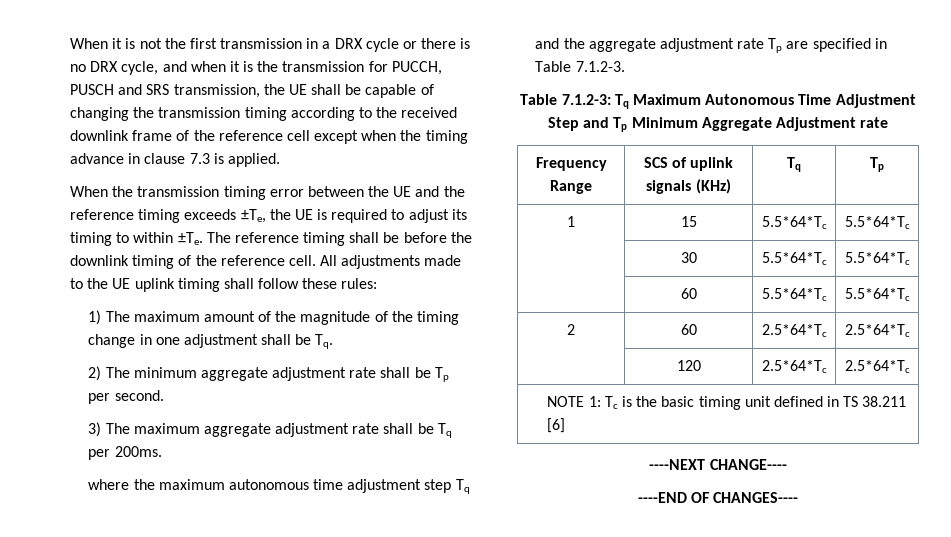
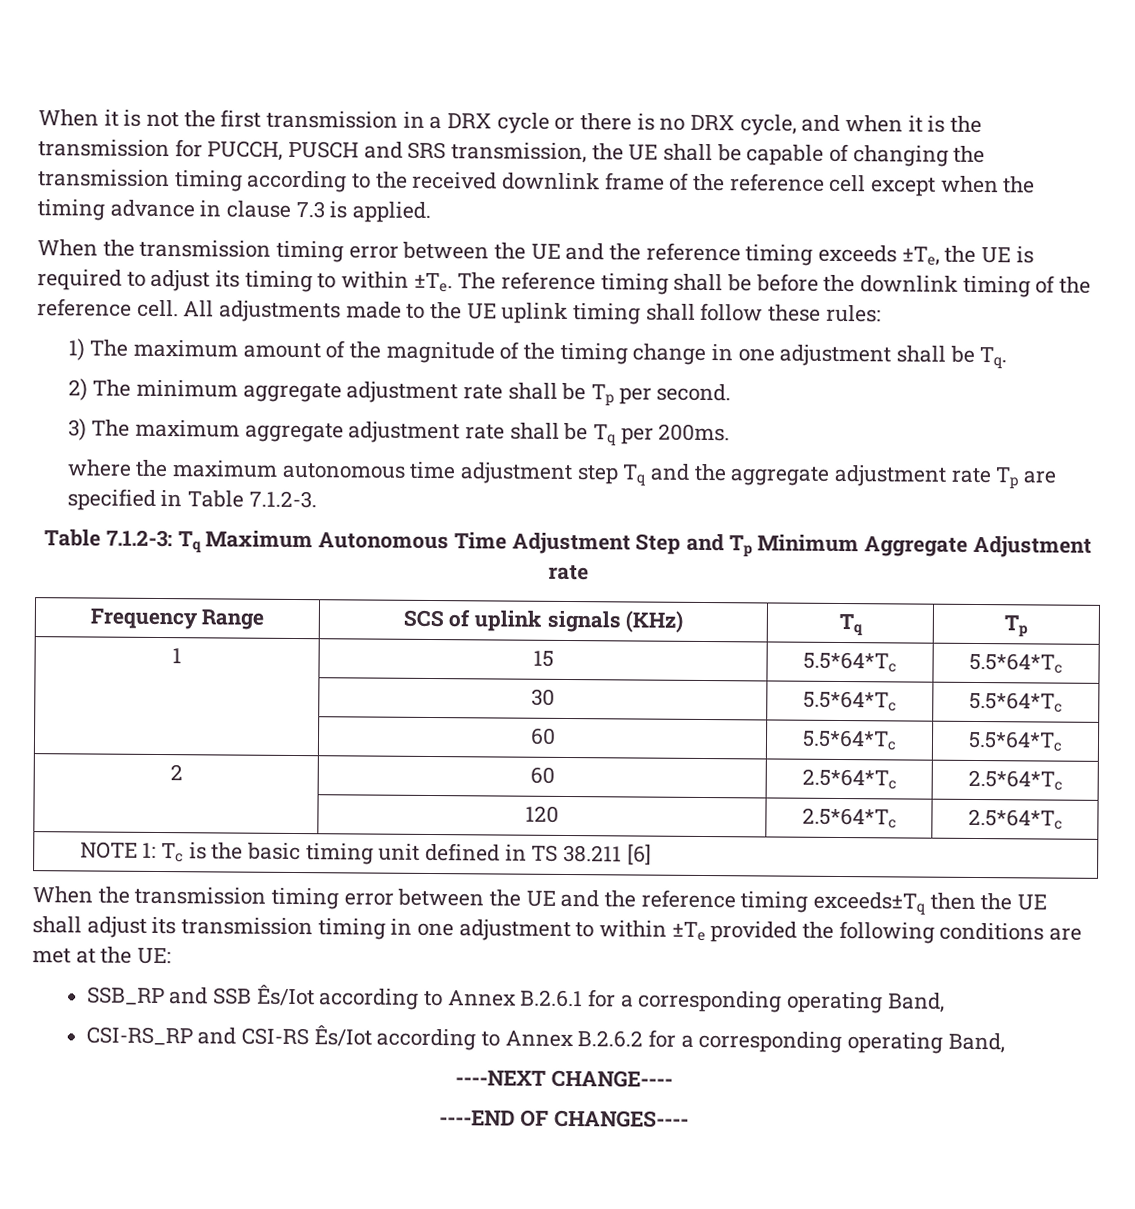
+ When the transmission timing error between the UE and the reference timing exceeds±Tq then the UE shall adjust its transmission timing in one adjustment to within ±Te provided the following conditions are met at the UE:
+ SSB_RP and SSB Ês/Iot according to Annex B.2.6.1 for a corresponding operating Band,
+ CSI-RS_RP and CSI-RS Ês/Iot according to Annex B.2.6.2 for a corresponding operating Band,

